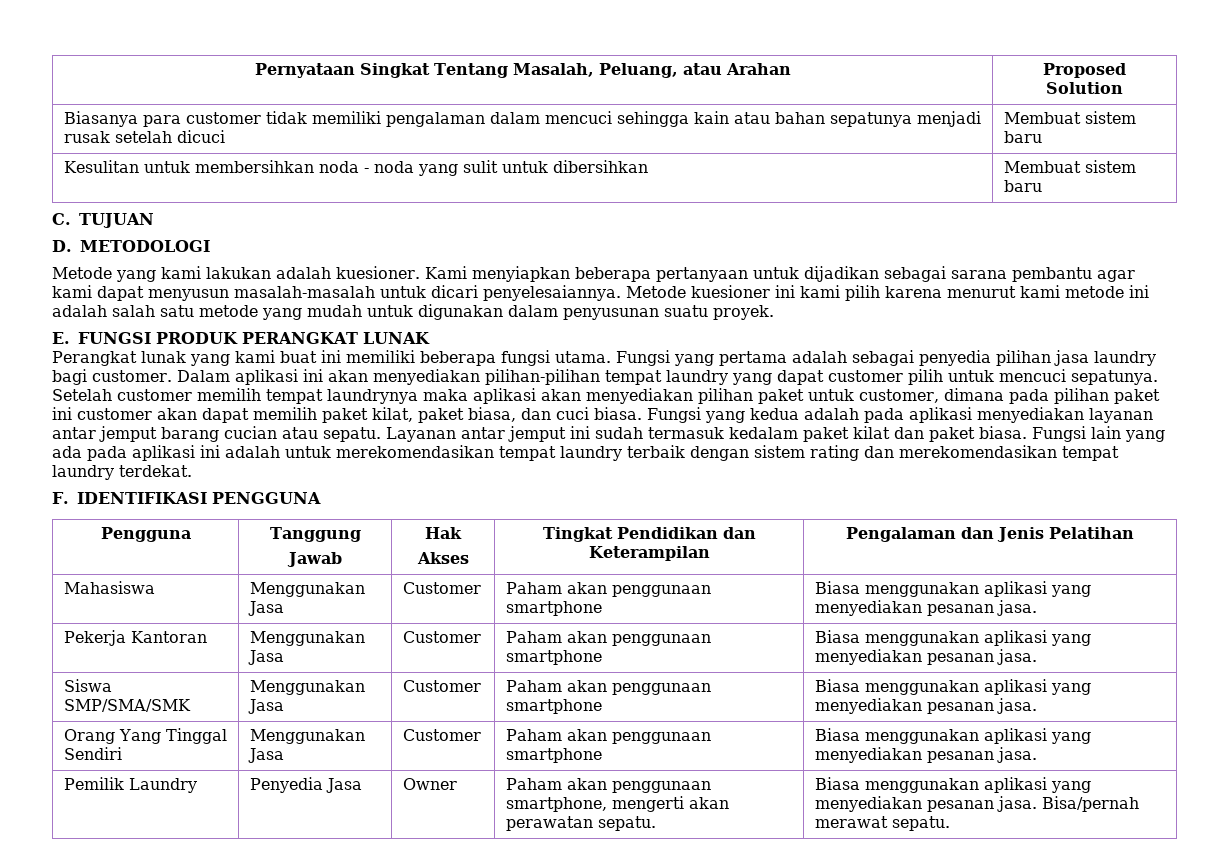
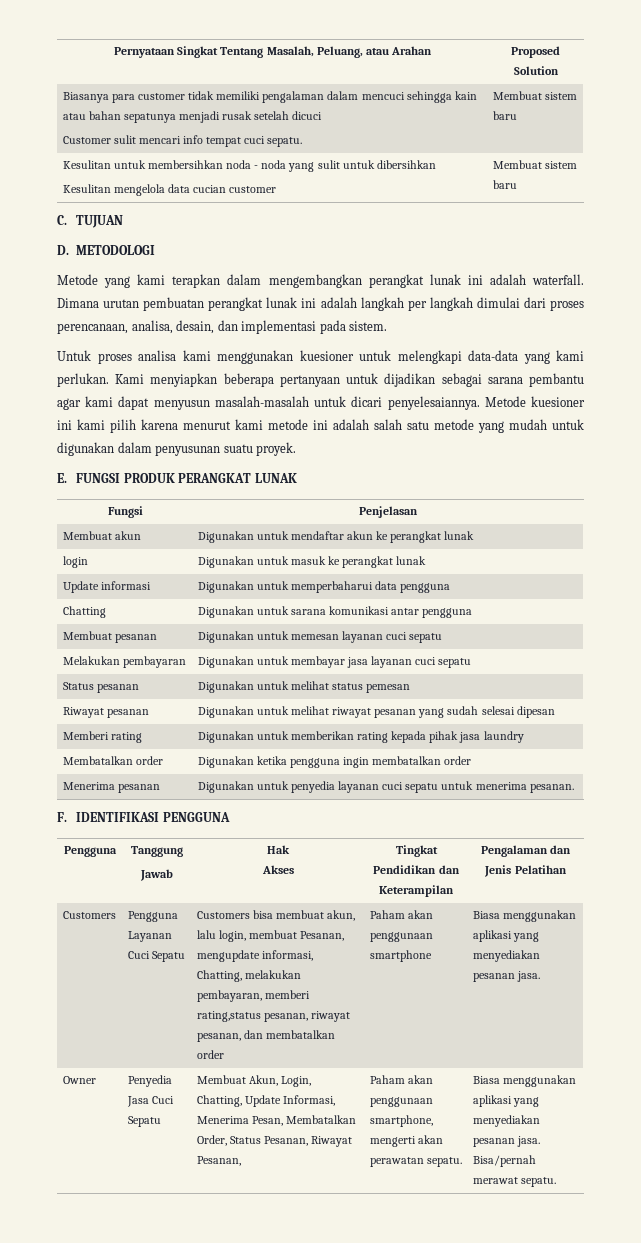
- Biasanya para customer tidak memiliki pengalaman dalam mencuci sehingga kain atau bahan sepatunya menjadi rusak setelah dicuci | Membuat sistem baru
+ Biasanya para customer tidak memiliki pengalaman dalam mencuci sehingga kain atau bahan sepatunya menjadi rusak setelah dicuci
+ Customer sulit mencari info tempat cuci sepatu. | Membuat sistem baru
- Kesulitan untuk membersihkan noda - noda yang sulit untuk dibersihkan | Membuat sistem baru
+ Kesulitan untuk membersihkan noda - noda yang sulit untuk dibersihkan
+ Kesulitan mengelola data cucian customer | Membuat sistem baru
- Metode yang kami lakukan adalah kuesioner.
+ Metode yang kami terapkan dalam mengembangkan perangkat lunak ini adalah waterfall. Dimana urutan pembuatan perangkat lunak ini adalah langkah per langkah dimulai dari proses perencanaan, analisa, desain, dan implementasi pada sistem.
+ Untuk proses analisa kami menggunakan kuesioner untuk melengkapi data-data yang kami perlukan.
- Perangkat lunak yang kami buat ini memiliki beberapa fungsi utama. Fungsi yang pertama adalah sebagai penyedia pilihan jasa laundry bagi customer. Dalam aplikasi ini akan menyediakan pilihan-pilihan tempat laundry yang dapat customer pilih untuk mencuci sepatunya. Setelah customer memilih tempat laundrynya maka aplikasi akan menyediakan pilihan paket untuk customer, dimana pada pilihan paket ini customer akan dapat memilih paket kilat, paket biasa, dan cuci biasa. Fungsi yang kedua adalah pada aplikasi menyediakan layanan antar jemput barang cucian atau sepatu. Layanan antar jemput ini sudah termasuk kedalam paket kilat dan paket biasa. Fungsi lain yang ada pada aplikasi ini adalah untuk merekomendasikan tempat laundry terbaik dengan sistem rating dan merekomendasikan tempat laundry terdekat.
+ Fungsi | Penjelasan
+ Membuat akun | Digunakan untuk mendaftar akun ke perangkat lunak
+ login | Digunakan untuk masuk ke perangkat lunak
+ Update informasi | Digunakan untuk memperbaharui data pengguna
+ Chatting | Digunakan untuk sarana komunikasi antar pengguna
+ Membuat pesanan | Digunakan untuk memesan layanan cuci sepatu
+ Melakukan pembayaran | Digunakan untuk membayar jasa layanan cuci sepatu
+ Status pesanan | Digunakan untuk melihat status pemesan
+ Riwayat pesanan | Digunakan untuk melihat riwayat pesanan yang sudah selesai dipesan
+ Memberi rating | Digunakan untuk memberikan rating kepada pihak jasa laundry
+ Membatalkan order | Digunakan ketika pengguna ingin membatalkan order
+ Menerima pesanan | Digunakan untuk penyedia layanan cuci sepatu untuk menerima pesanan.
- Mahasiswa | Menggunakan Jasa | Customer | Paham akan penggunaan smartphone | Biasa menggunakan aplikasi yang menyediakan pesanan jasa.
+ Customers | Pengguna Layanan Cuci Sepatu | Customers bisa membuat akun, lalu login, membuat Pesanan, mengupdate informasi, Chatting, melakukan pembayaran, memberi rating,status pesanan, riwayat pesanan, dan membatalkan order | Paham akan penggunaan smartphone | Biasa menggunakan aplikasi yang menyediakan pesanan jasa.
- Pekerja Kantoran | Menggunakan Jasa | Customer | Paham akan penggunaan smartphone | Biasa menggunakan aplikasi yang menyediakan pesanan jasa.
- Siswa SMP/SMA/SMK | Menggunakan Jasa | Customer | Paham akan penggunaan smartphone | Biasa menggunakan aplikasi yang menyediakan pesanan jasa.
- Orang Yang Tinggal Sendiri | Menggunakan Jasa | Customer | Paham akan penggunaan smartphone | Biasa menggunakan aplikasi yang menyediakan pesanan jasa.
- Pemilik Laundry | Penyedia Jasa | Owner | Paham akan penggunaan smartphone, mengerti akan perawatan sepatu. | Biasa menggunakan aplikasi yang menyediakan pesanan jasa. Bisa/pernah merawat sepatu.
+ Owner | Penyedia Jasa Cuci Sepatu | Membuat Akun, Login, Chatting, Update Informasi, Menerima Pesan, Membatalkan Order, Status Pesanan, Riwayat Pesanan, | Paham akan penggunaan smartphone, mengerti akan perawatan sepatu. | Biasa menggunakan aplikasi yang menyediakan pesanan jasa. Bisa/pernah merawat sepatu.

